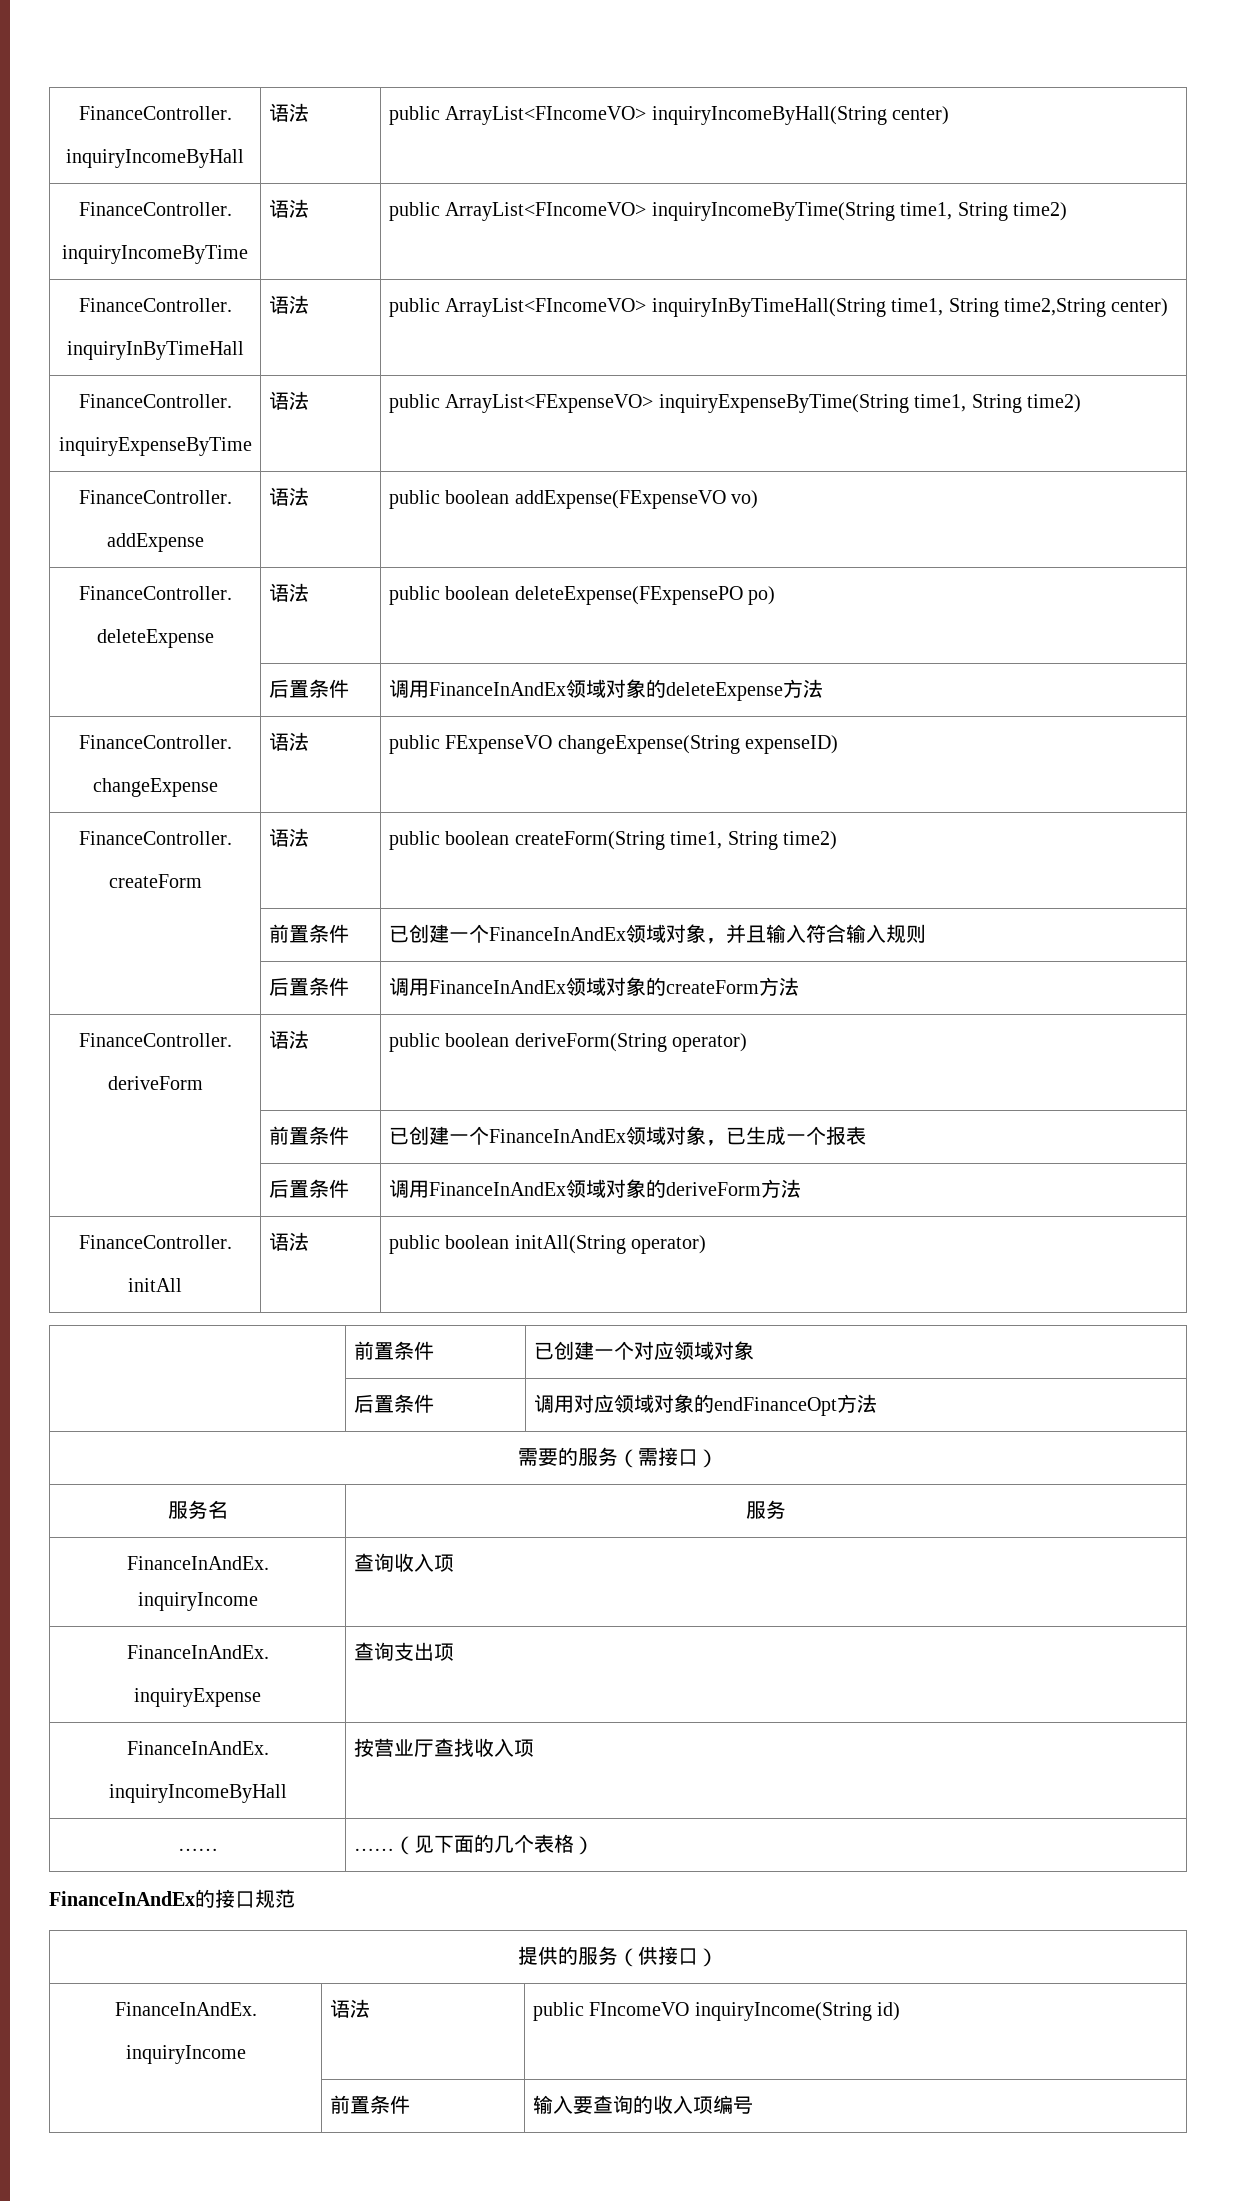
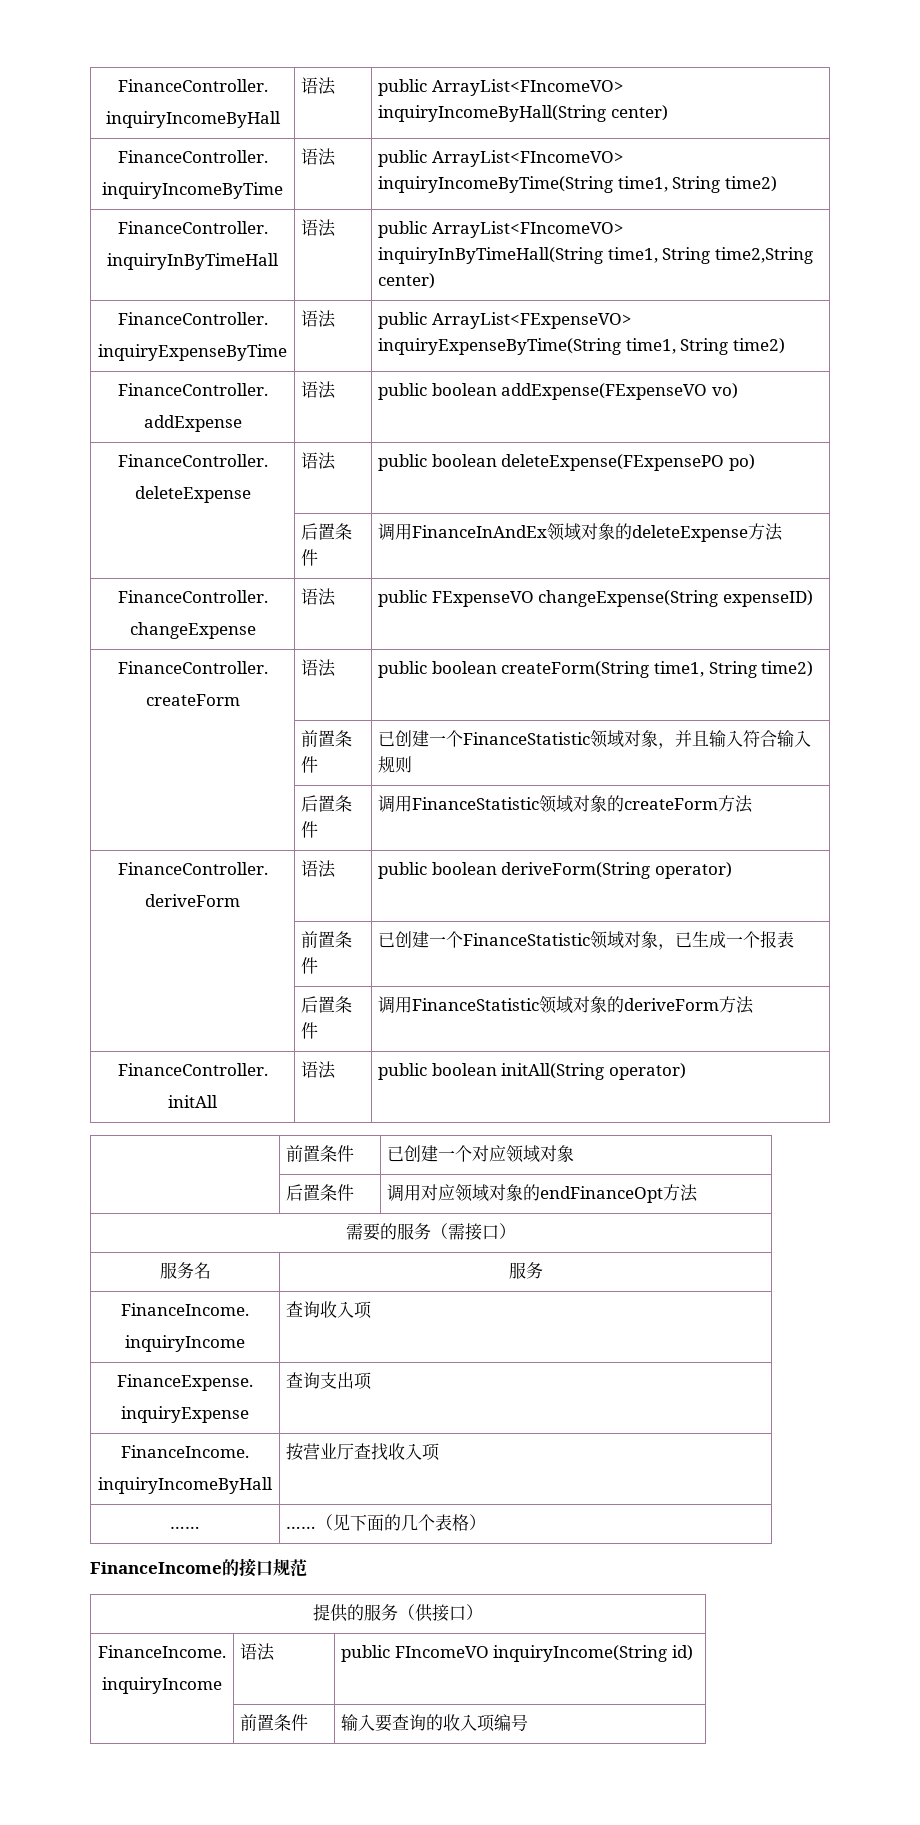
- | 前置条件 | 已创建一个FinanceInAndEx领域对象，并且输入符合输入规则
+ | 前置条件 | 已创建一个FinanceStatistic领域对象，并且输入符合输入规则
- | 后置条件 | 调用FinanceInAndEx领域对象的createForm方法
+ | 后置条件 | 调用FinanceStatistic领域对象的createForm方法
- | 前置条件 | 已创建一个FinanceInAndEx领域对象，已生成一个报表
+ | 前置条件 | 已创建一个FinanceStatistic领域对象，已生成一个报表
- | 后置条件 | 调用FinanceInAndEx领域对象的deriveForm方法
+ | 后置条件 | 调用FinanceStatistic领域对象的deriveForm方法
  服务名 | 服务
- FinanceInAndEx.
+ FinanceIncome.
  inquiryIncome | 查询收入项
- FinanceInAndEx.
+ FinanceExpense.
  inquiryExpense | 查询支出项
- FinanceInAndEx.
+ FinanceIncome.
- FinanceInAndEx的接口规范
+ FinanceIncome的接口规范
  提供的服务（供接口）
- FinanceInAndEx.
+ FinanceIncome.

